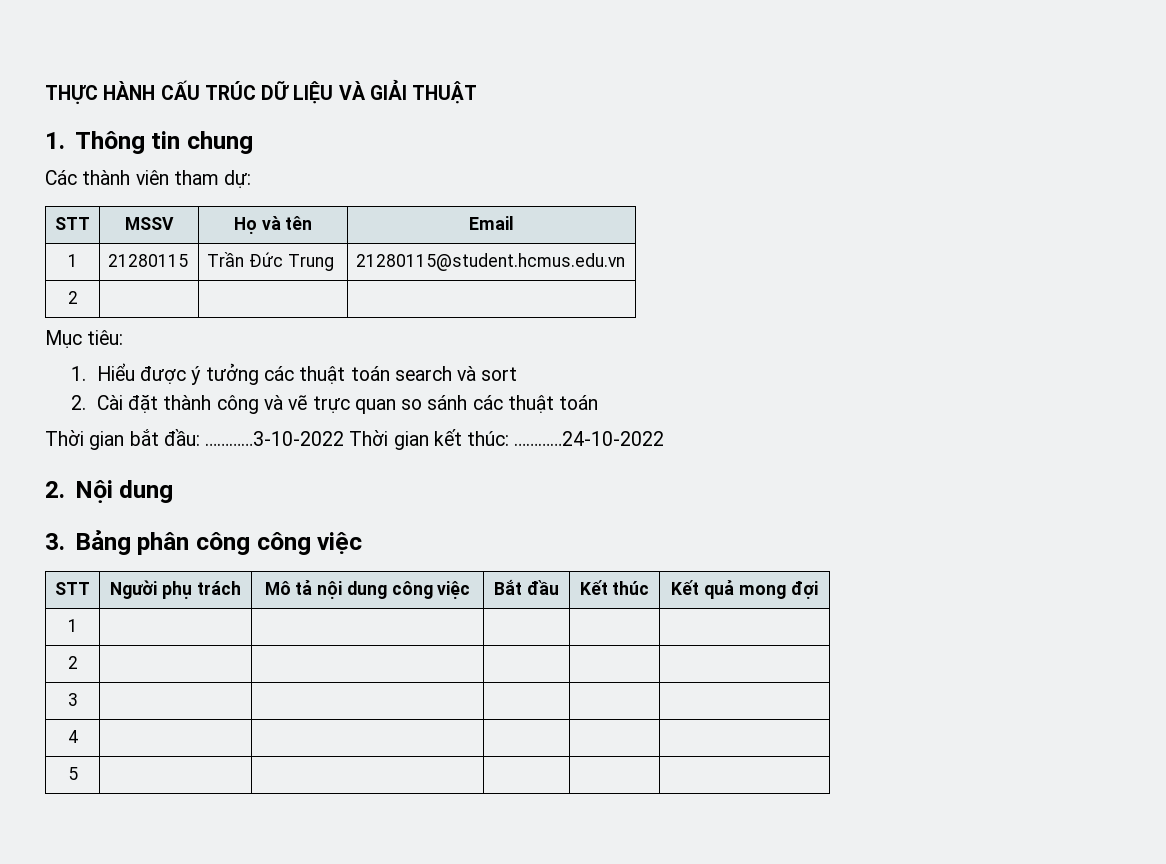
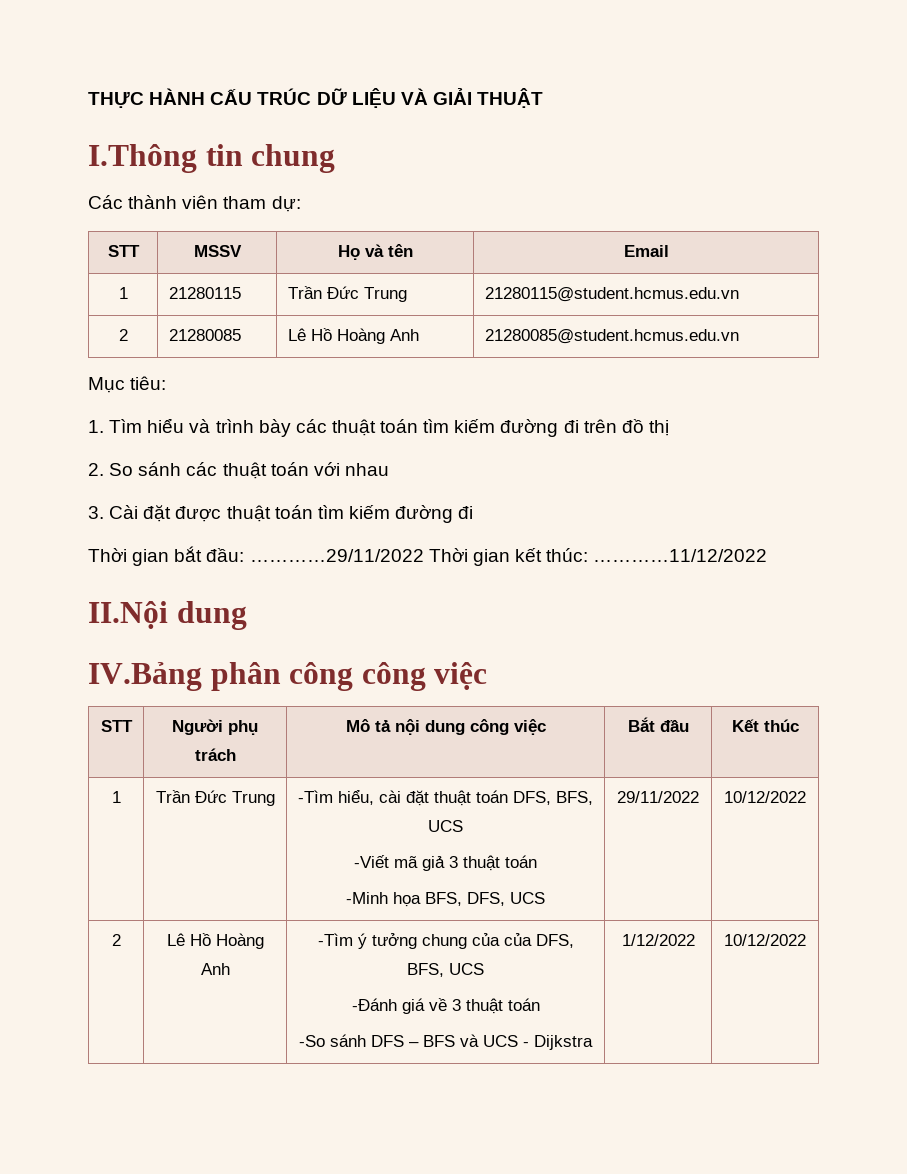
- 1. Thông tin chung
+ I.Thông tin chung
  1 | 21280115 | Trần Đức Trung | 21280115@student.hcmus.edu.vn
- 2 | | |
+ 2 | 21280085 | Lê Hồ Hoàng Anh | 21280085@student.hcmus.edu.vn
  Mục tiêu:
- 1. Hiểu được ý tưởng các thuật toán search và sort
- 2. Cài đặt thành công và vẽ trực quan so sánh các thuật toán
+ 1. Tìm hiểu và trình bày các thuật toán tìm kiếm đường đi trên đồ thị
+ 2. So sánh các thuật toán với nhau
+ 3. Cài đặt được thuật toán tìm kiếm đường đi
- Thời gian bắt đầu: …………3-10-2022 Thời gian kết thúc: …………24-10-2022
- 2. Nội dung
+ Thời gian bắt đầu: …………29/11/2022 Thời gian kết thúc: …………11/12/2022
+ II.Nội dung
- 3. Bảng phân công công việc
+ IV.Bảng phân công công việc
- STT | Người phụ trách | Mô tả nội dung công việc | Bắt đầu | Kết thúc | Kết quả mong đợi
- 1 | | | | |
- 2 | | | | |
- 3 | | | | |
- 4 | | | | |
- 5 | | | | |
+ STT | Người phụ trách | Mô tả nội dung công việc | Bắt đầu | Kết thúc
+ 1 | Trần Đức Trung | -Tìm hiểu, cài đặt thuật toán DFS, BFS, UCS
+ -Viết mã giả 3 thuật toán
+ -Minh họa BFS, DFS, UCS | 29/11/2022 | 10/12/2022
+ 2 | Lê Hồ Hoàng Anh | -Tìm ý tưởng chung của của DFS, BFS, UCS
+ -Đánh giá về 3 thuật toán
+ -So sánh DFS – BFS và UCS - Dijkstra | 1/12/2022 | 10/12/2022

